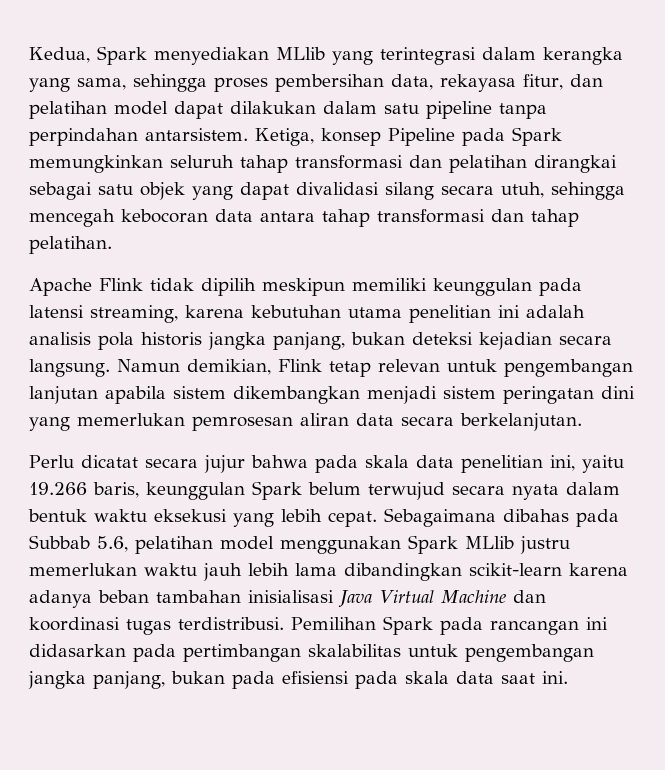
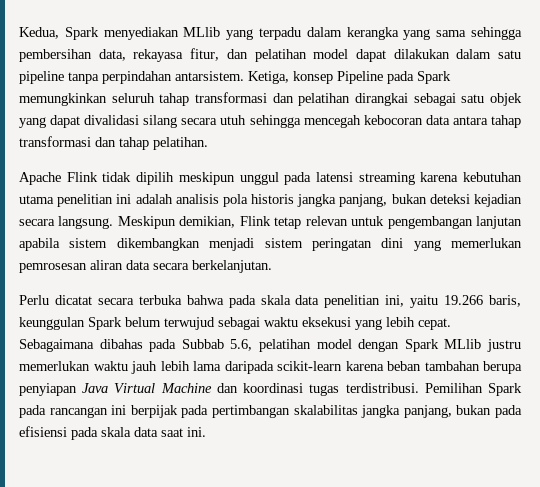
- Kedua, Spark menyediakan MLlib yang terintegrasi dalam kerangka yang sama, sehingga proses pembersihan data, rekayasa fitur, dan pelatihan model dapat dilakukan dalam satu pipeline tanpa perpindahan antarsistem.
+ Kedua, Spark menyediakan MLlib yang terpadu dalam kerangka yang sama sehingga pembersihan data, rekayasa fitur, dan pelatihan model dapat dilakukan dalam satu pipeline tanpa perpindahan antarsistem.
- Ketiga, konsep Pipeline pada Spark memungkinkan seluruh tahap transformasi dan pelatihan dirangkai sebagai satu objek yang dapat divalidasi silang secara utuh, sehingga mencegah kebocoran data antara tahap transformasi dan tahap pelatihan.
+ Ketiga, konsep Pipeline pada Spark memungkinkan seluruh tahap transformasi dan pelatihan dirangkai sebagai satu objek yang dapat divalidasi silang secara utuh sehingga mencegah kebocoran data antara tahap transformasi dan tahap pelatihan.
- Apache Flink tidak dipilih meskipun memiliki keunggulan pada latensi streaming, karena kebutuhan utama penelitian ini adalah analisis pola historis jangka panjang, bukan deteksi kejadian secara langsung.
+ Apache Flink tidak dipilih meskipun unggul pada latensi streaming karena kebutuhan utama penelitian ini adalah analisis pola historis jangka panjang, bukan deteksi kejadian secara langsung.
- Namun demikian, Flink tetap relevan untuk pengembangan lanjutan apabila sistem dikembangkan menjadi sistem peringatan dini yang memerlukan pemrosesan aliran data secara berkelanjutan.
+ Meskipun demikian, Flink tetap relevan untuk pengembangan lanjutan apabila sistem dikembangkan menjadi sistem peringatan dini yang memerlukan pemrosesan aliran data secara berkelanjutan.
- Perlu dicatat secara jujur bahwa pada skala data penelitian ini, yaitu 19.266 baris, keunggulan Spark belum terwujud secara nyata dalam bentuk waktu eksekusi yang lebih cepat.
+ Perlu dicatat secara terbuka bahwa pada skala data penelitian ini, yaitu 19.266 baris, keunggulan Spark belum terwujud sebagai waktu eksekusi yang lebih cepat.
- Sebagaimana dibahas pada Subbab 5.6, pelatihan model menggunakan Spark MLlib justru memerlukan waktu jauh lebih lama dibandingkan scikit-learn karena adanya beban tambahan inisialisasi Java Virtual Machine dan koordinasi tugas terdistribusi.
+ Sebagaimana dibahas pada Subbab 5.6, pelatihan model dengan Spark MLlib justru memerlukan waktu jauh lebih lama daripada scikit-learn karena beban tambahan berupa penyiapan Java Virtual Machine dan koordinasi tugas terdistribusi.
- Pemilihan Spark pada rancangan ini didasarkan pada pertimbangan skalabilitas untuk pengembangan jangka panjang, bukan pada efisiensi pada skala data saat ini.
+ Pemilihan Spark pada rancangan ini berpijak pada pertimbangan skalabilitas jangka panjang, bukan pada efisiensi pada skala data saat ini.

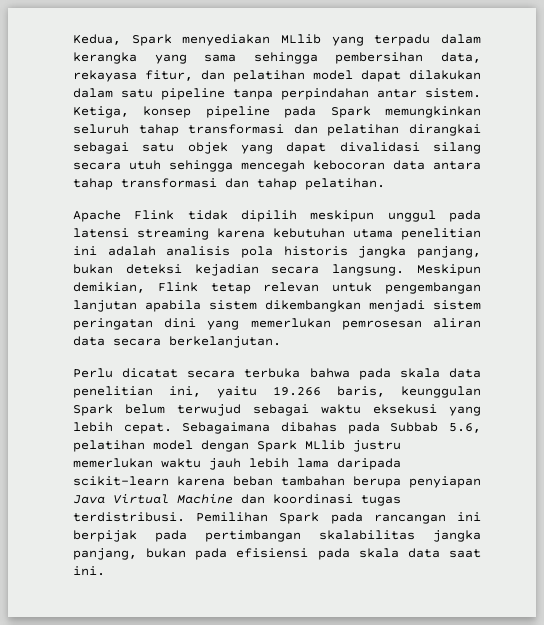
- Kedua, Spark menyediakan MLlib yang terpadu dalam kerangka yang sama sehingga pembersihan data, rekayasa fitur, dan pelatihan model dapat dilakukan dalam satu pipeline tanpa perpindahan antarsistem.
+ Kedua, Spark menyediakan MLlib yang terpadu dalam kerangka yang sama sehingga pembersihan data, rekayasa fitur, dan pelatihan model dapat dilakukan dalam satu pipeline tanpa perpindahan antar sistem.
- Ketiga, konsep Pipeline pada Spark memungkinkan seluruh tahap transformasi dan pelatihan dirangkai sebagai satu objek yang dapat divalidasi silang secara utuh sehingga mencegah kebocoran data antara tahap transformasi dan tahap pelatihan.
+ Ketiga, konsep pipeline pada Spark memungkinkan seluruh tahap transformasi dan pelatihan dirangkai sebagai satu objek yang dapat divalidasi silang secara utuh sehingga mencegah kebocoran data antara tahap transformasi dan tahap pelatihan.

